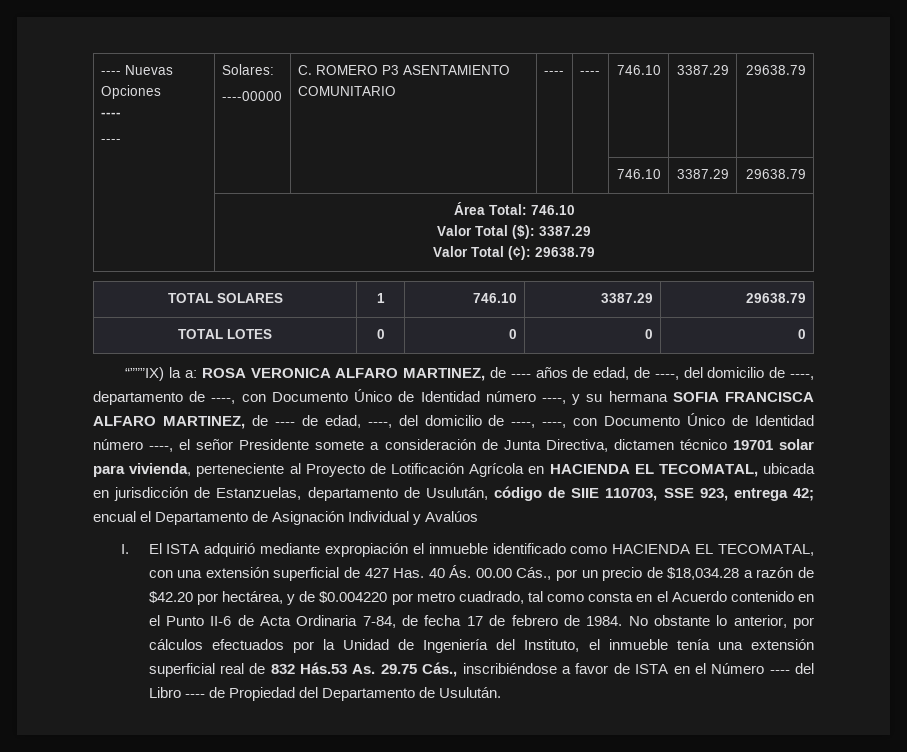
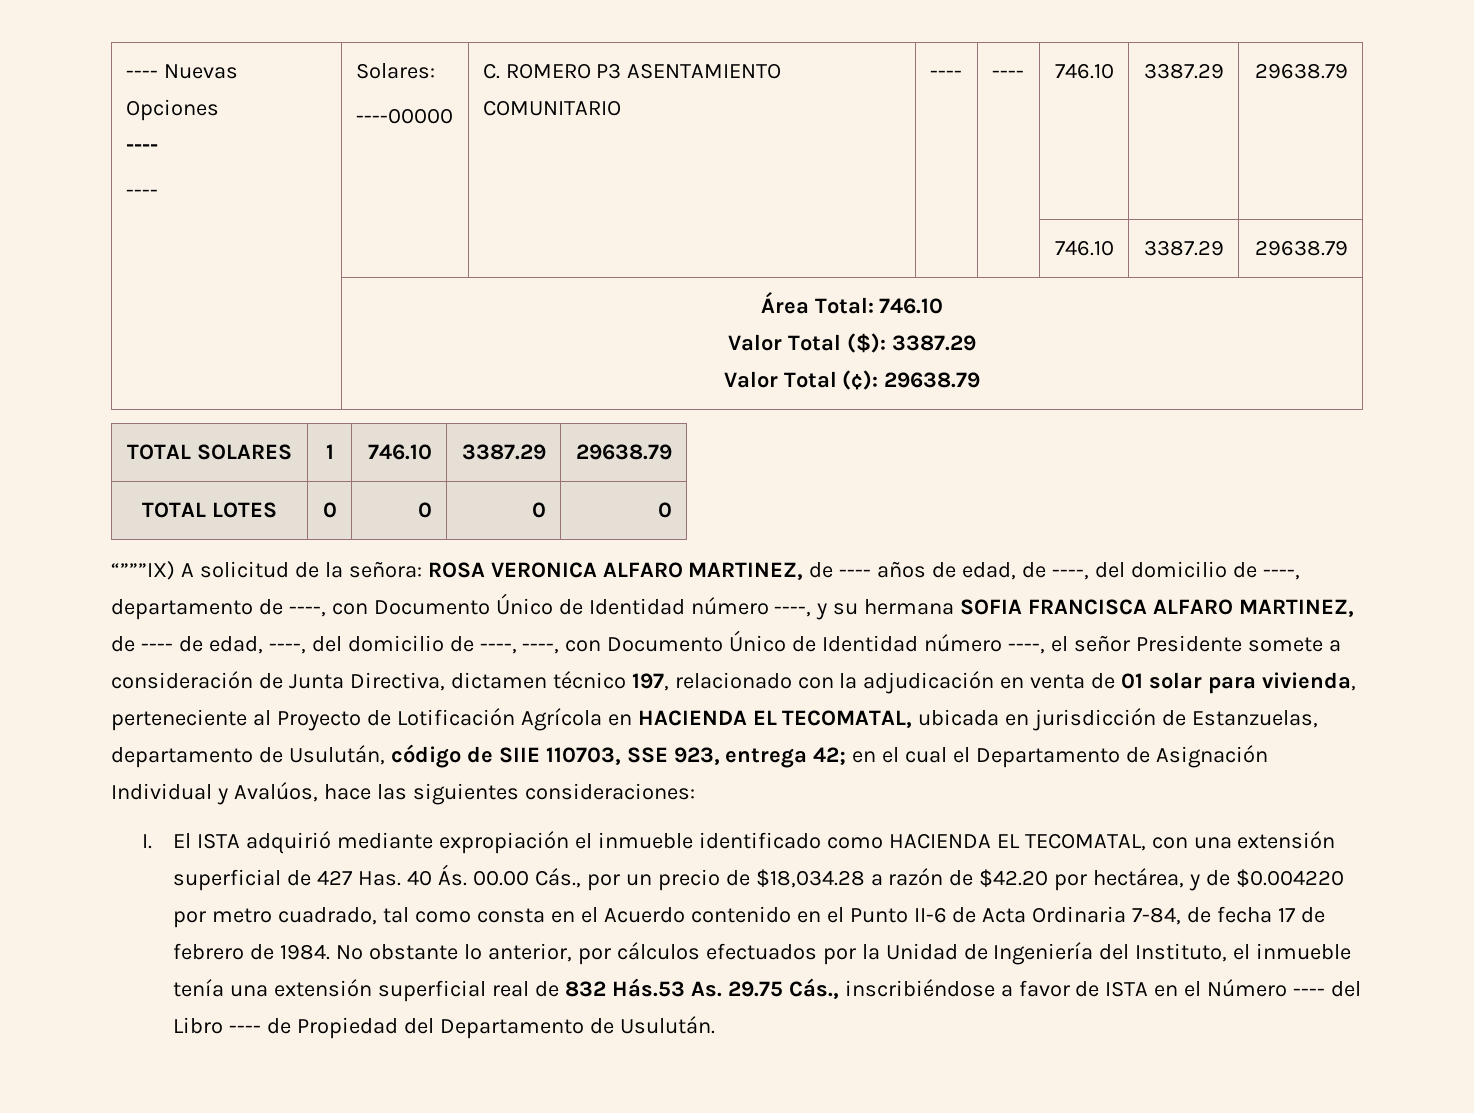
- “”””IX) la a:
+ “”””IX) A solicitud de la señora:
- ROSA VERONICA ALFARO MARTINEZ, de ---- años de edad, de ----, del domicilio de ----, departamento de ----, con Documento Único de Identidad número ----, y su hermana SOFIA FRANCISCA ALFARO MARTINEZ, de ---- de edad, ----, del domicilio de ----, ----, con Documento Único de Identidad número ----, el señor Presidente somete a consideración de Junta Directiva, dictamen técnico 19701 solar para vivienda, perteneciente al Proyecto de Lotificación Agrícola en HACIENDA EL TECOMATAL, ubicada en jurisdicción de Estanzuelas, departamento de Usulután, código de SIIE 110703, SSE 923, entrega 42;
+ ROSA VERONICA ALFARO MARTINEZ, de ---- años de edad, de ----, del domicilio de ----, departamento de ----, con Documento Único de Identidad número ----, y su hermana SOFIA FRANCISCA ALFARO MARTINEZ, de ---- de edad, ----, del domicilio de ----, ----, con Documento Único de Identidad número ----, el señor Presidente somete a consideración de Junta Directiva, dictamen técnico 197, relacionado con la adjudicación en venta de 01 solar para vivienda, perteneciente al Proyecto de Lotificación Agrícola en HACIENDA EL TECOMATAL, ubicada en jurisdicción de Estanzuelas, departamento de Usulután, código de SIIE 110703, SSE 923, entrega 42;
- encual el Departamento de Asignación Individual y Avalúos
+ en el cual el Departamento de Asignación Individual y Avalúos, hace las siguientes consideraciones:

